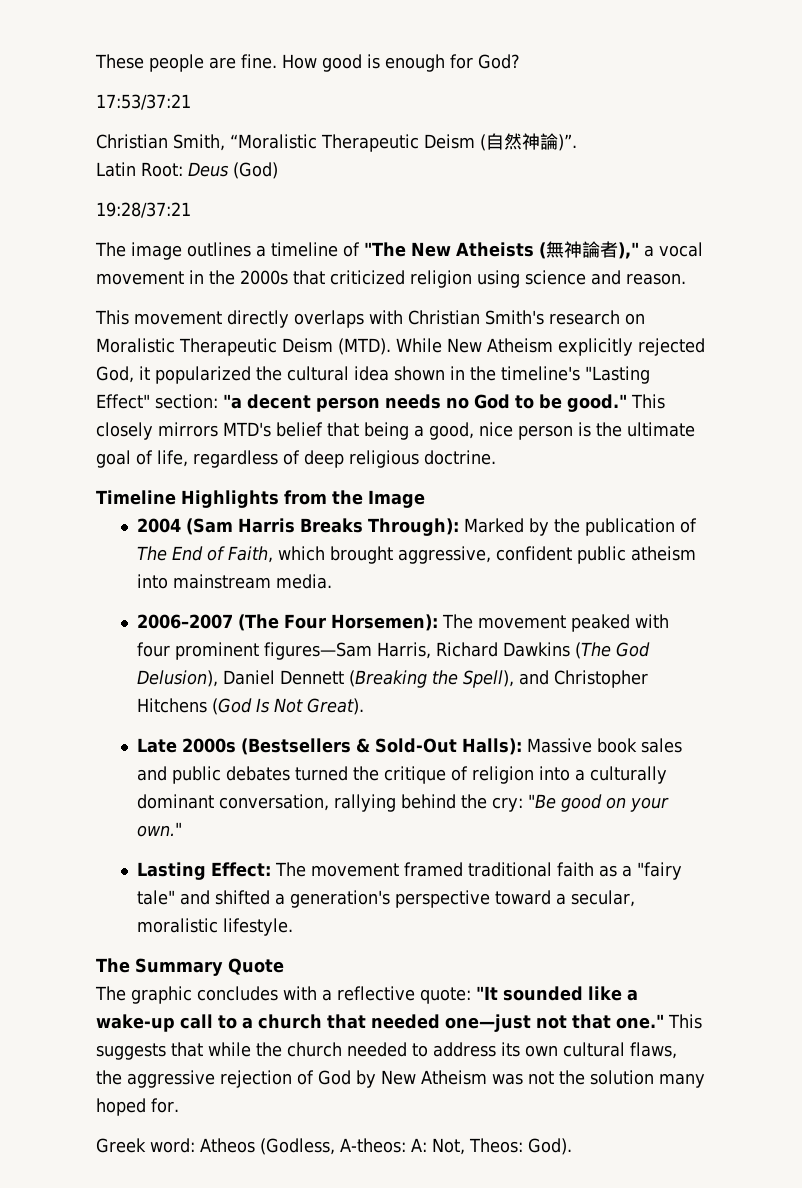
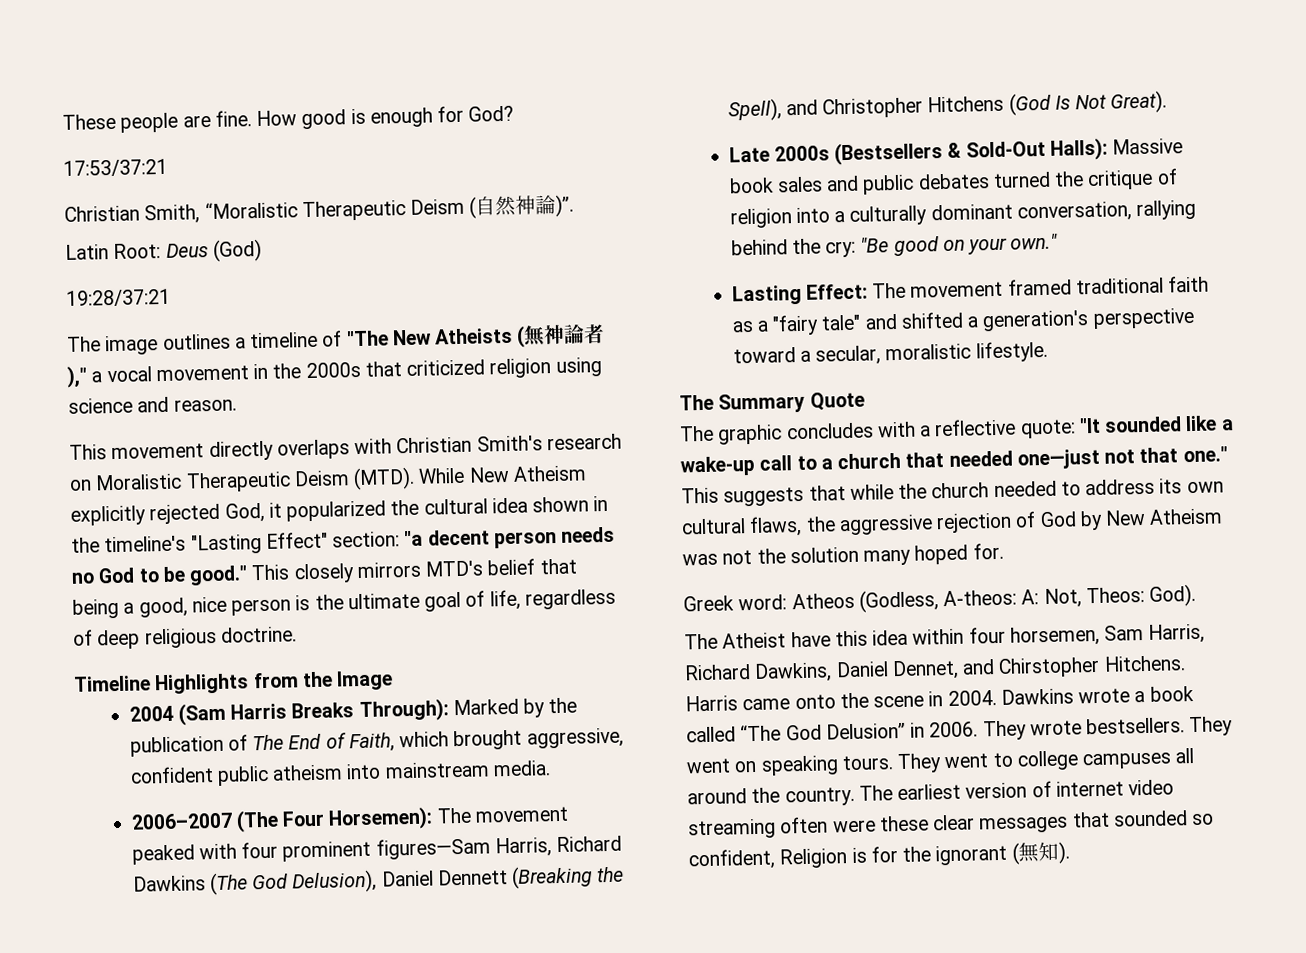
+ The Atheist have this idea within four horsemen, Sam Harris, Richard Dawkins, Daniel Dennet, and Chirstopher Hitchens. Harris came onto the scene in 2004. Dawkins wrote a book called “The God Delusion” in 2006. They wrote bestsellers. They went on speaking tours. They went to college campuses all around the country. The earliest version of internet video streaming often were these clear messages that sounded so confident, Religion is for the ignorant (無知).

